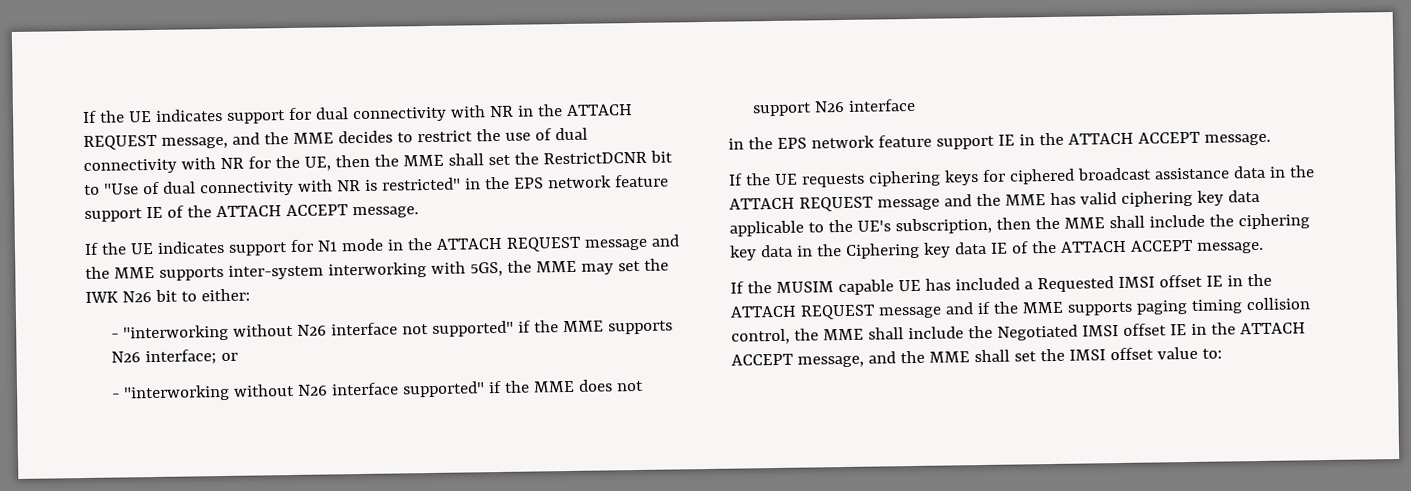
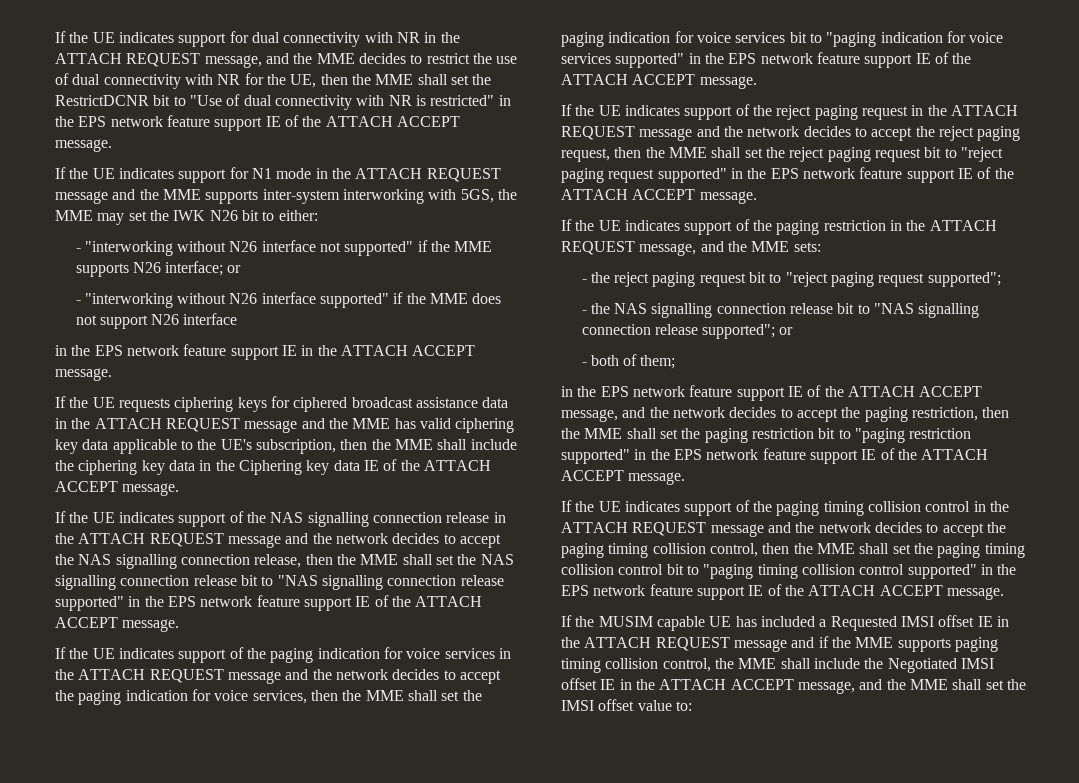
+ If the UE indicates support of the NAS signalling connection release in the ATTACH REQUEST message and the network decides to accept the NAS signalling connection release, then the MME shall set the NAS signalling connection release bit to "NAS signalling connection release supported" in the EPS network feature support IE of the ATTACH ACCEPT message.
+ If the UE indicates support of the paging indication for voice services in the ATTACH REQUEST message and the network decides to accept the paging indication for voice services, then the MME shall set the paging indication for voice services bit to "paging indication for voice services supported" in the EPS network feature support IE of the ATTACH ACCEPT message.
+ If the UE indicates support of the reject paging request in the ATTACH REQUEST message and the network decides to accept the reject paging request, then the MME shall set the reject paging request bit to "reject paging request supported" in the EPS network feature support IE of the ATTACH ACCEPT message.
+ If the UE indicates support of the paging restriction in the ATTACH REQUEST message, and the MME sets:
+ - the reject paging request bit to "reject paging request supported";
+ - the NAS signalling connection release bit to "NAS signalling connection release supported"; or
+ - both of them;
+ in the EPS network feature support IE of the ATTACH ACCEPT message, and the network decides to accept the paging restriction, then the MME shall set the paging restriction bit to "paging restriction supported" in the EPS network feature support IE of the ATTACH ACCEPT message.
+ If the UE indicates support of the paging timing collision control in the ATTACH REQUEST message and the network decides to accept the paging timing collision control, then the MME shall set the paging timing collision control bit to "paging timing collision control supported" in the EPS network feature support IE of the ATTACH ACCEPT message.

